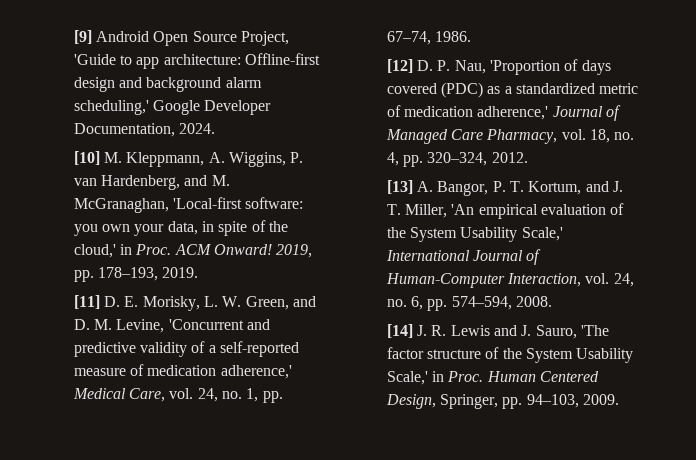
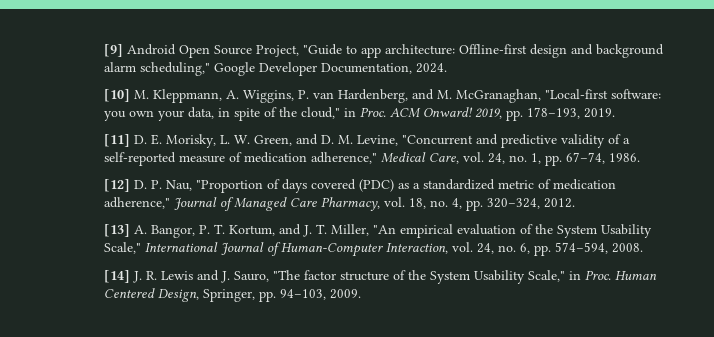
- [9] Android Open Source Project, 'Guide to app architecture: Offline-first design and background alarm scheduling,' Google Developer Documentation, 2024.
+ [9] Android Open Source Project, "Guide to app architecture: Offline-first design and background alarm scheduling," Google Developer Documentation, 2024.
- [10] M. Kleppmann, A. Wiggins, P. van Hardenberg, and M. McGranaghan, 'Local-first software: you own your data, in spite of the cloud,' in Proc.
+ [10] M. Kleppmann, A. Wiggins, P. van Hardenberg, and M. McGranaghan, "Local-first software: you own your data, in spite of the cloud," in Proc.
- [11] D. E. Morisky, L. W. Green, and D. M. Levine, 'Concurrent and predictive validity of a self-reported measure of medication adherence,' Medical Care, vol. 24, no. 1, pp. 67–74, 1986.
+ [11] D. E. Morisky, L. W. Green, and D. M. Levine, "Concurrent and predictive validity of a self-reported measure of medication adherence," Medical Care, vol. 24, no. 1, pp. 67–74, 1986.
- [12] D. P. Nau, 'Proportion of days covered (PDC) as a standardized metric of medication adherence,' Journal of Managed Care Pharmacy, vol. 18, no. 4, pp. 320–324, 2012.
+ [12] D. P. Nau, "Proportion of days covered (PDC) as a standardized metric of medication adherence," Journal of Managed Care Pharmacy, vol. 18, no. 4, pp. 320–324, 2012.
- [13] A. Bangor, P. T. Kortum, and J. T. Miller, 'An empirical evaluation of the System Usability Scale,' International Journal of Human-Computer Interaction, vol. 24, no. 6, pp. 574–594, 2008.
+ [13] A. Bangor, P. T. Kortum, and J. T. Miller, "An empirical evaluation of the System Usability Scale," International Journal of Human-Computer Interaction, vol. 24, no. 6, pp. 574–594, 2008.
- [14] J. R. Lewis and J. Sauro, 'The factor structure of the System Usability Scale,' in Proc.
+ [14] J. R. Lewis and J. Sauro, "The factor structure of the System Usability Scale," in Proc.

